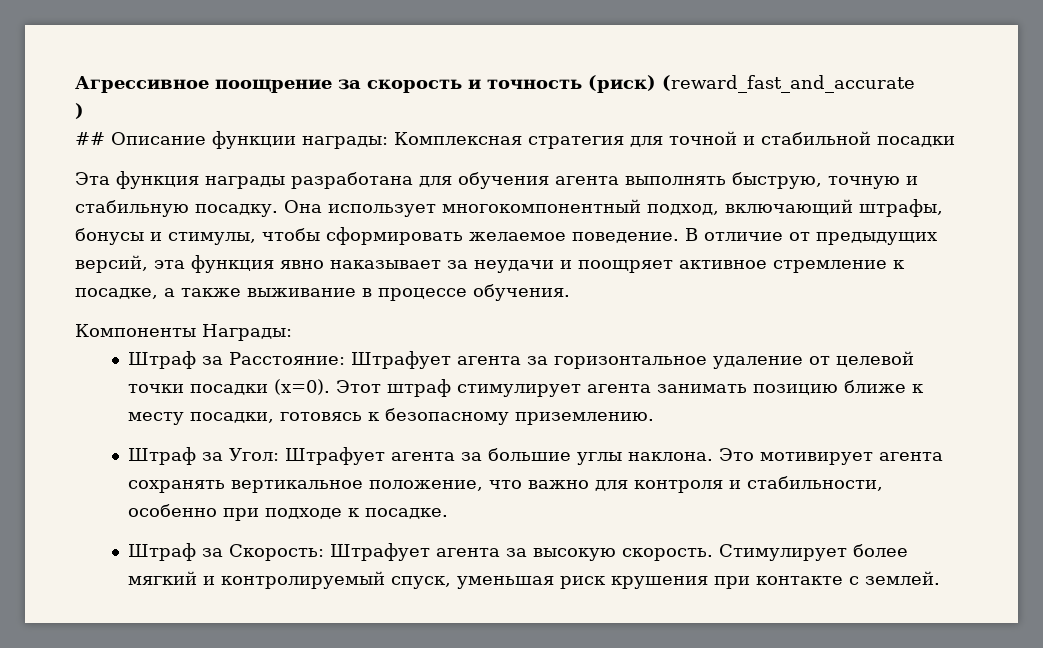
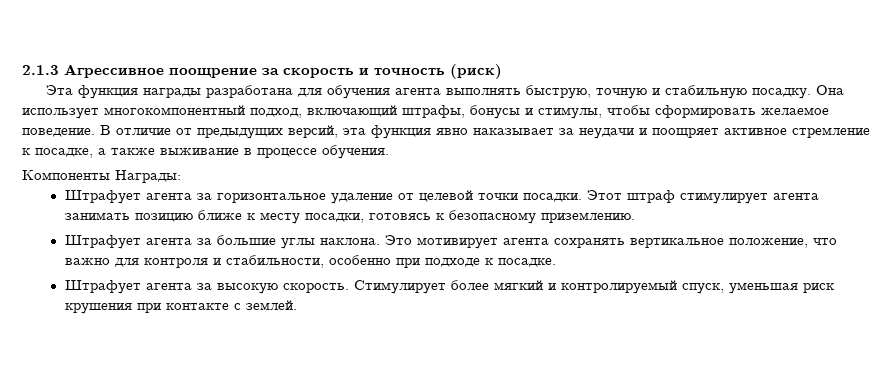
- Агрессивное поощрение за скорость и точность (риск) (reward_fast_and_accurate
- )
- ## Описание функции награды: Комплексная стратегия для точной и стабильной посадки
+ 2.1.3 Агрессивное поощрение за скорость и точность (риск)
- Штраф за Расстояние: Штрафует агента за горизонтальное удаление от целевой точки посадки (x=0).
+ Штрафует агента за горизонтальное удаление от целевой точки посадки.
- Штраф за Угол: Штрафует агента за большие углы наклона.
+ Штрафует агента за большие углы наклона.
- Штраф за Скорость: Штрафует агента за высокую скорость.
+ Штрафует агента за высокую скорость.

